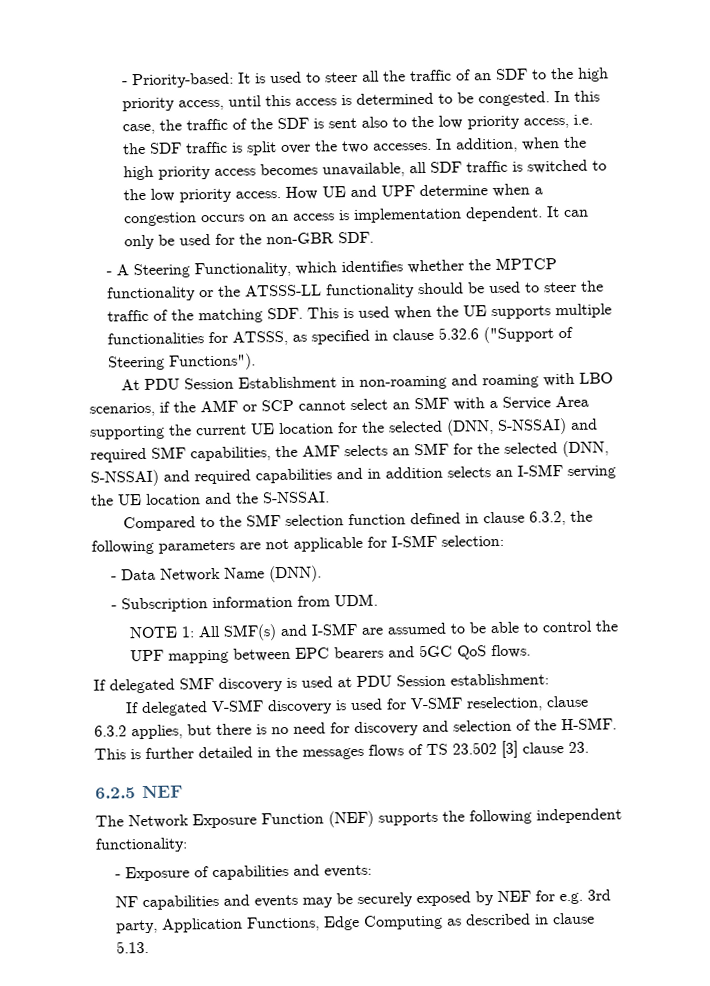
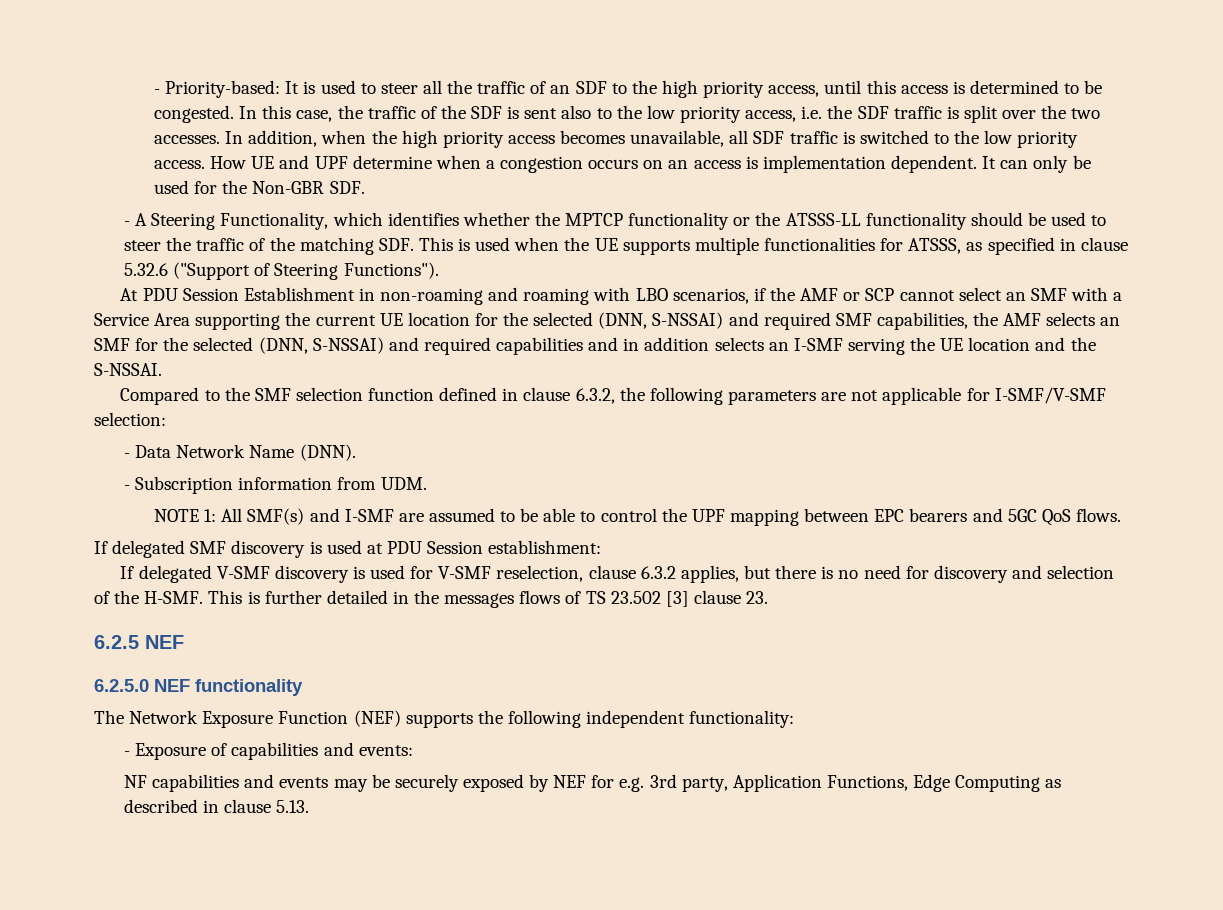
- It can only be used for the non-GBR SDF.
+ It can only be used for the Non-GBR SDF.
- Compared to the SMF selection function defined in clause 6.3.2, the following parameters are not applicable for I-SMF selection:
+ Compared to the SMF selection function defined in clause 6.3.2, the following parameters are not applicable for I-SMF/V-SMF selection:
+ 6.2.5.0 NEF functionality

